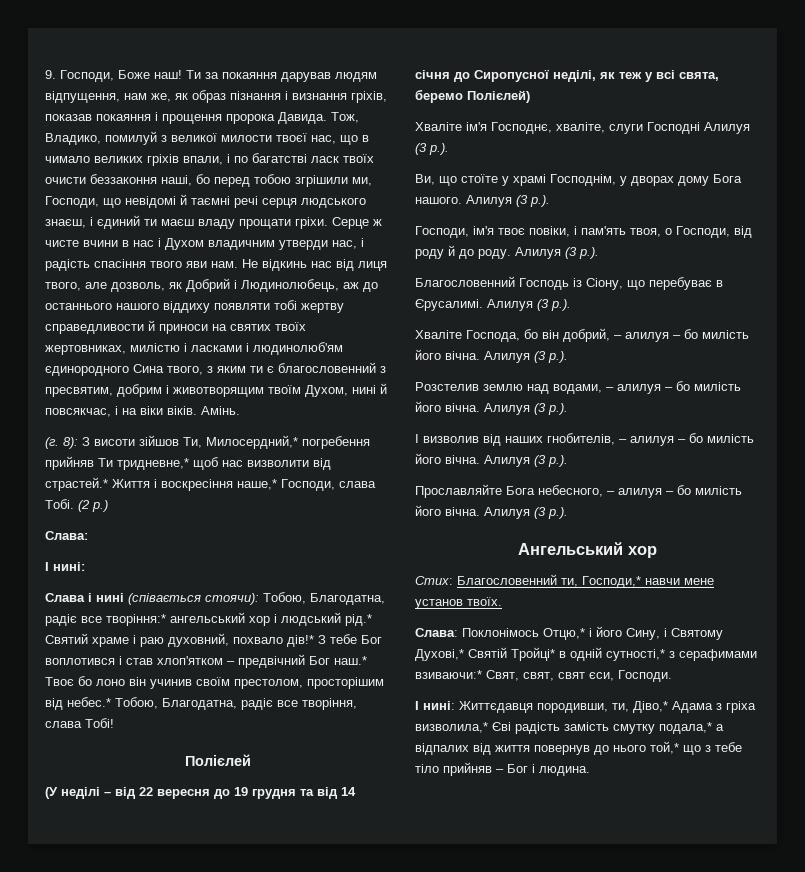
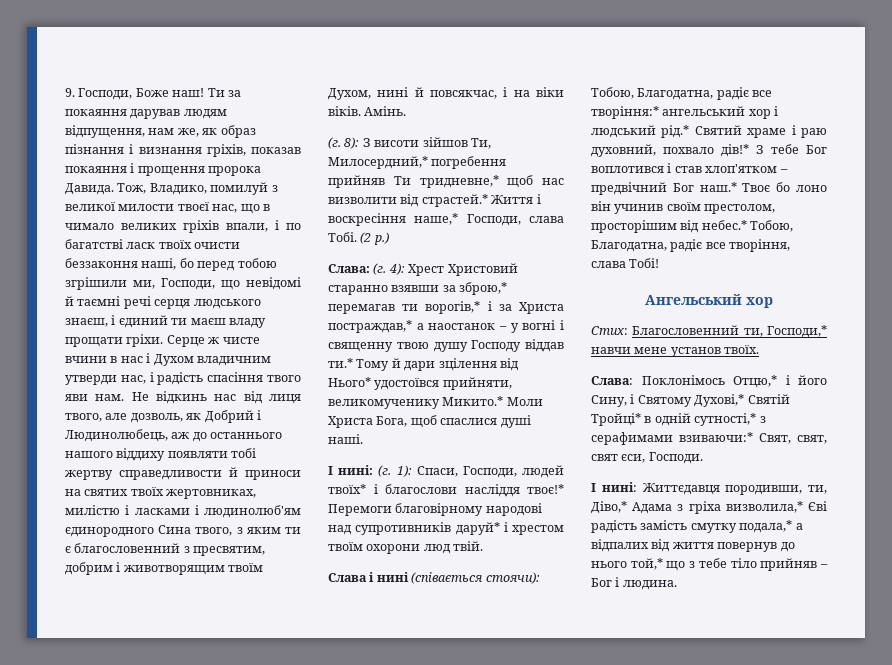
  (2 р.)
- Слава:
- І нині:
+ Слава: (г. 4): Хрест Христовий старанно взявши за зброю,* перемагав ти ворогів,* і за Христа постраждав,* а наостанок – у вогні і священну твою душу Господу віддав ти.* Тому й дари зцілення від Нього* удостоївся прийняти, великомученику Микито.* Моли Христа Бога, щоб спаслися душі наші.
+ І нині: (г. 1): Спаси, Господи, людей твоїх* і благослови насліддя твоє!* Перемоги благовірному народові над супротивників даруй* і хрестом твоїм охорони люд твій.
- Полієлей
- (У неділі – від 22 вересня до 19 грудня та від 14 січня до Сиропусної неділі, як теж у всі свята, беремо Полієлей)
- Хваліте ім'я Господнє, хваліте, слуги Господні Алилуя (3 р.).
- Ви, що стоїте у храмі Господнім, у дворах дому Бога нашого. Алилуя (3 р.).
- Господи, ім'я твоє повіки, і пам'ять твоя, о Господи, від роду й до роду. Алилуя (3 р.).
- Благословенний Господь із Сіону, що перебуває в Єрусалимі. Алилуя (3 р.).
- Хваліте Господа, бо він добрий, – алилуя – бо милість його вічна. Алилуя (3 р.).
- Розстелив землю над водами, – алилуя – бо милість його вічна. Алилуя (3 р.).
- І визволив від наших гнобителів, – алилуя – бо милість його вічна. Алилуя (3 р.).
- Прославляйте Бога небесного, – алилуя – бо милість його вічна. Алилуя (3 р.).

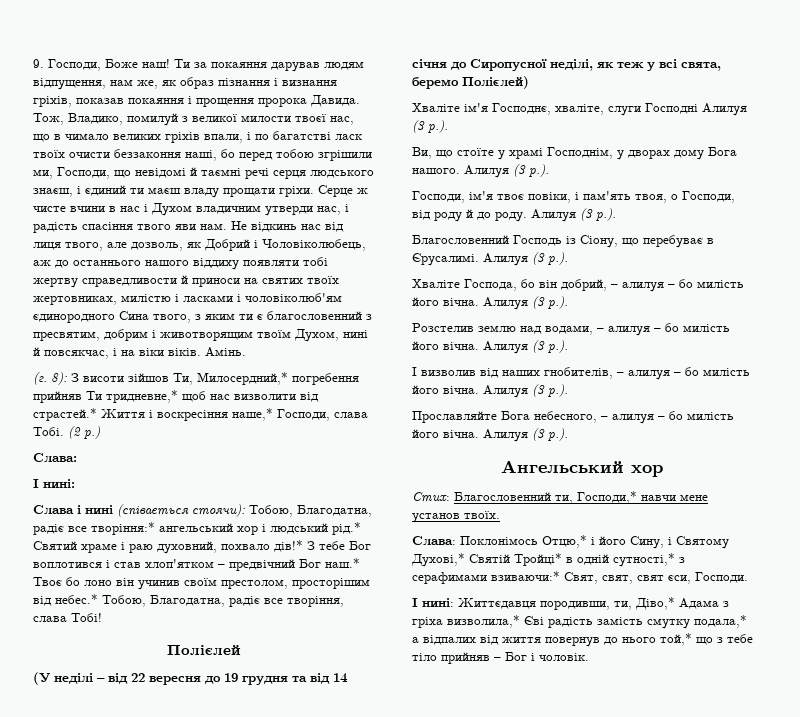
- Не відкинь нас від лиця твого, але дозволь, як Добрий і Людинолюбець, аж до останнього нашого віддиху появляти тобі жертву справедливости й приноси на святих твоїх жертовниках, милістю і ласками і людинолюб'ям єдинородного Сина твого, з яким ти є благословенний з пресвятим, добрим і животворящим твоїм Духом, нині й повсякчас, і на віки віків.
+ Не відкинь нас від лиця твого, але дозволь, як Добрий і Чоловіколюбець, аж до останнього нашого віддиху появляти тобі жертву справедливости й приноси на святих твоїх жертовниках, милістю і ласками і чоловіколюб'ям єдинородного Сина твого, з яким ти є благословенний з пресвятим, добрим і животворящим твоїм Духом, нині й повсякчас, і на віки віків.
  (2 р.)
- Слава: (г. 4): Хрест Христовий старанно взявши за зброю,* перемагав ти ворогів,* і за Христа постраждав,* а наостанок – у вогні і священну твою душу Господу віддав ти.* Тому й дари зцілення від Нього* удостоївся прийняти, великомученику Микито.* Моли Христа Бога, щоб спаслися душі наші.
- І нині: (г. 1): Спаси, Господи, людей твоїх* і благослови насліддя твоє!* Перемоги благовірному народові над супротивників даруй* і хрестом твоїм охорони люд твій.
+ Слава:
+ І нині:
+ Полієлей
+ (У неділі – від 22 вересня до 19 грудня та від 14 січня до Сиропусної неділі, як теж у всі свята, беремо Полієлей)
+ Хваліте ім'я Господнє, хваліте, слуги Господні Алилуя (3 р.).
+ Ви, що стоїте у храмі Господнім, у дворах дому Бога нашого. Алилуя (3 р.).
+ Господи, ім'я твоє повіки, і пам'ять твоя, о Господи, від роду й до роду. Алилуя (3 р.).
+ Благословенний Господь із Сіону, що перебуває в Єрусалимі. Алилуя (3 р.).
+ Хваліте Господа, бо він добрий, – алилуя – бо милість його вічна. Алилуя (3 р.).
+ Розстелив землю над водами, – алилуя – бо милість його вічна. Алилуя (3 р.).
+ І визволив від наших гнобителів, – алилуя – бо милість його вічна. Алилуя (3 р.).
+ Прославляйте Бога небесного, – алилуя – бо милість його вічна. Алилуя (3 р.).
- І нині: Життєдавця породивши, ти, Діво,* Адама з гріха визволила,* Єві радість замість смутку подала,* а відпалих від життя повернув до нього той,* що з тебе тіло прийняв – Бог і людина.
+ І нині: Життєдавця породивши, ти, Діво,* Адама з гріха визволила,* Єві радість замість смутку подала,* а відпалих від життя повернув до нього той,* що з тебе тіло прийняв – Бог і чоловік.

